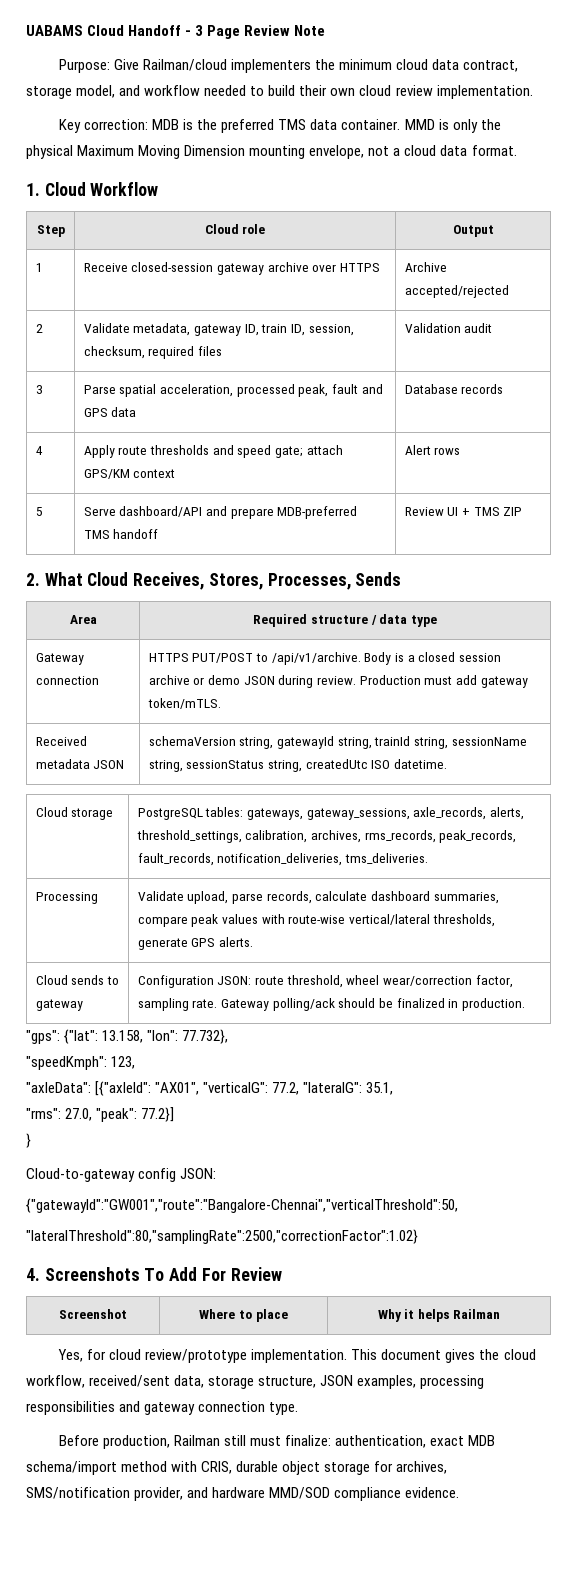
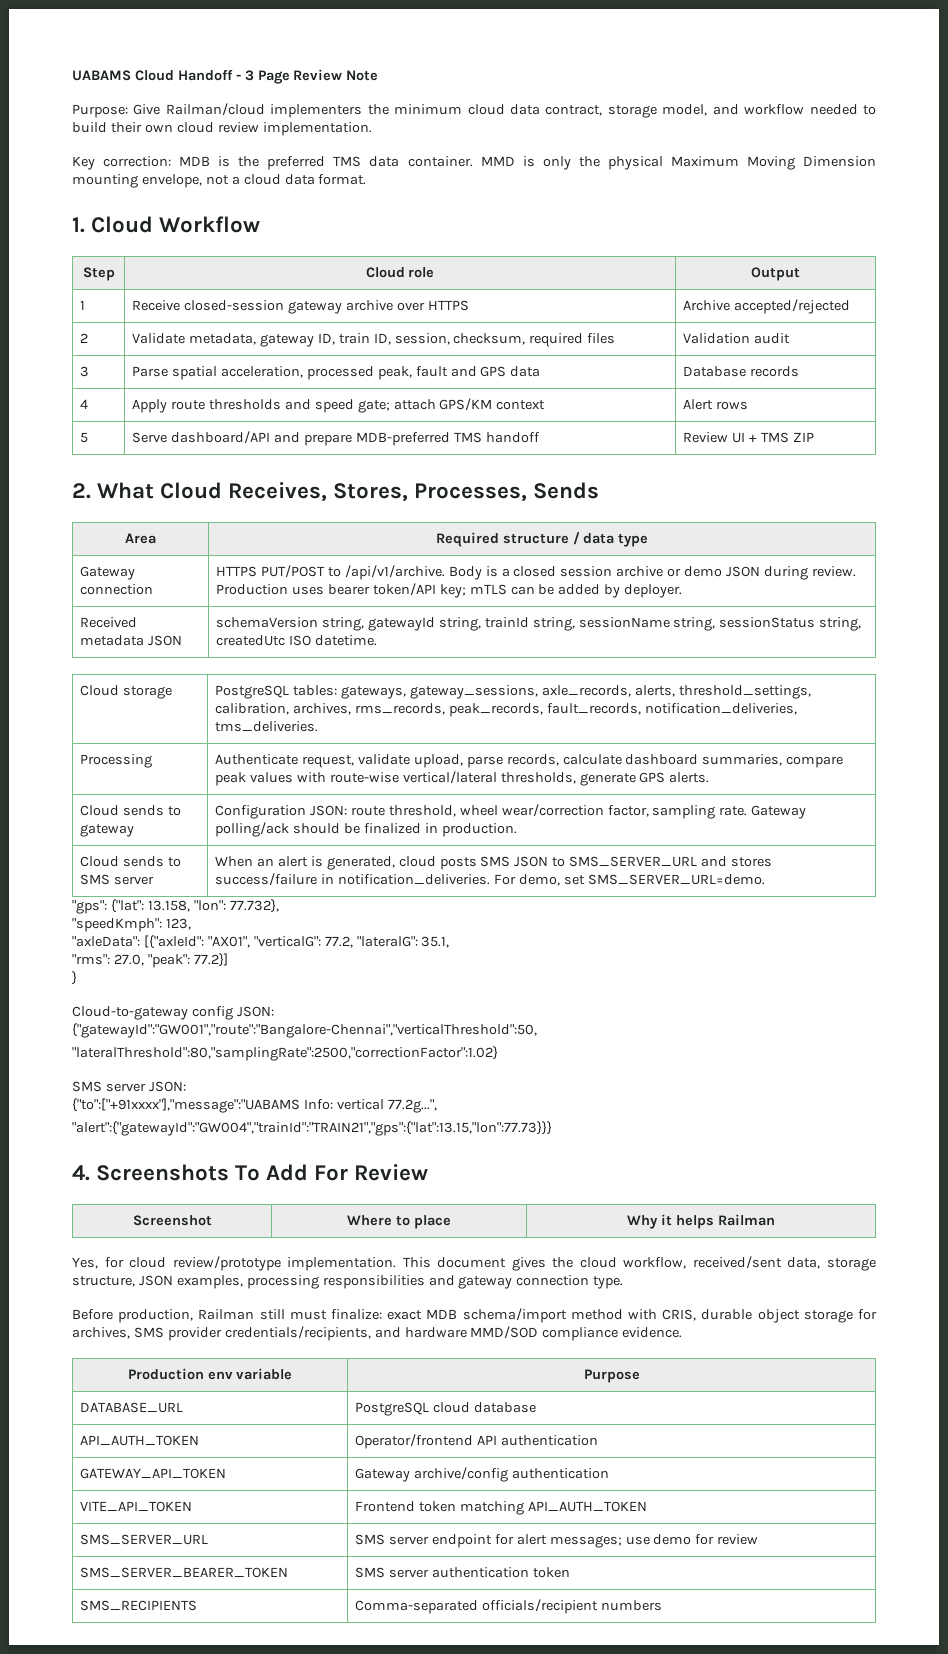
- Gateway connection | HTTPS PUT/POST to /api/v1/archive. Body is a closed session archive or demo JSON during review. Production must add gateway token/mTLS.
+ Gateway connection | HTTPS PUT/POST to /api/v1/archive. Body is a closed session archive or demo JSON during review. Production uses bearer token/API key; mTLS can be added by deployer.
- Processing | Validate upload, parse records, calculate dashboard summaries, compare peak values with route-wise vertical/lateral thresholds, generate GPS alerts.
+ Processing | Authenticate request, validate upload, parse records, calculate dashboard summaries, compare peak values with route-wise vertical/lateral thresholds, generate GPS alerts.
+ Cloud sends to SMS server | When an alert is generated, cloud posts SMS JSON to SMS_SERVER_URL and stores success/failure in notification_deliveries. For demo, set SMS_SERVER_URL=demo.
+ SMS server JSON:
+ {"to":["+91xxxx"],"message":"UABAMS Info: vertical 77.2g...",
+ "alert":{"gatewayId":"GW004","trainId":"TRAIN21","gps":{"lat":13.15,"lon":77.73}}}
- Before production, Railman still must finalize: authentication, exact MDB schema/import method with CRIS, durable object storage for archives, SMS/notification provider, and hardware MMD/SOD compliance evidence.
+ Before production, Railman still must finalize: exact MDB schema/import method with CRIS, durable object storage for archives, SMS provider credentials/recipients, and hardware MMD/SOD compliance evidence.
+ Production env variable | Purpose
+ DATABASE_URL | PostgreSQL cloud database
+ API_AUTH_TOKEN | Operator/frontend API authentication
+ GATEWAY_API_TOKEN | Gateway archive/config authentication
+ VITE_API_TOKEN | Frontend token matching API_AUTH_TOKEN
+ SMS_SERVER_URL | SMS server endpoint for alert messages; use demo for review
+ SMS_SERVER_BEARER_TOKEN | SMS server authentication token
+ SMS_RECIPIENTS | Comma-separated officials/recipient numbers

